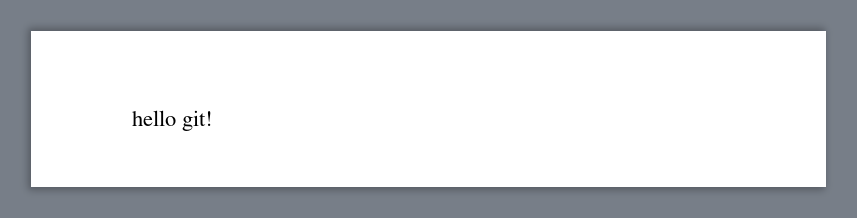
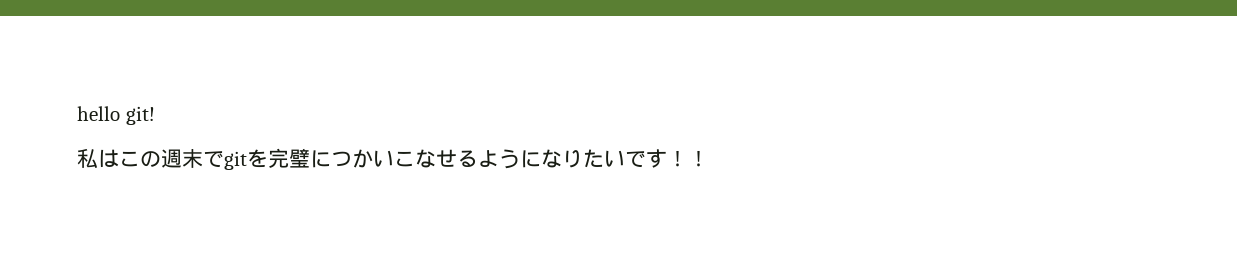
+ 私はこの週末でgitを完璧につかいこなせるようになりたいです！！

